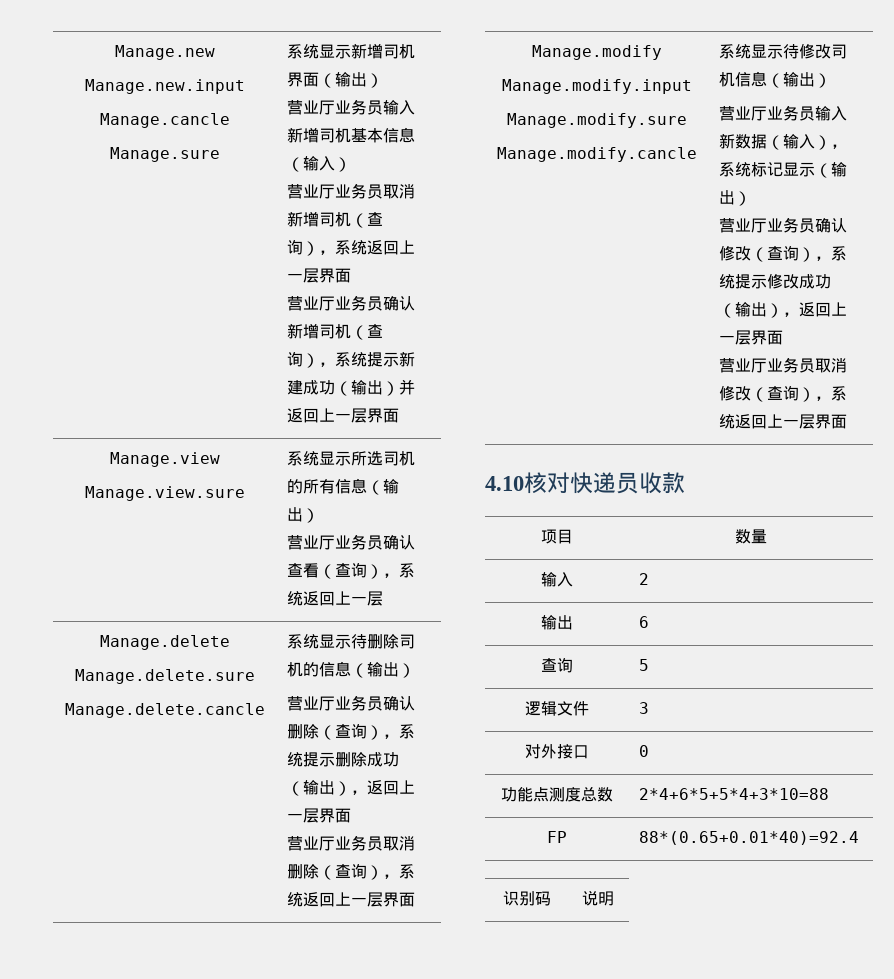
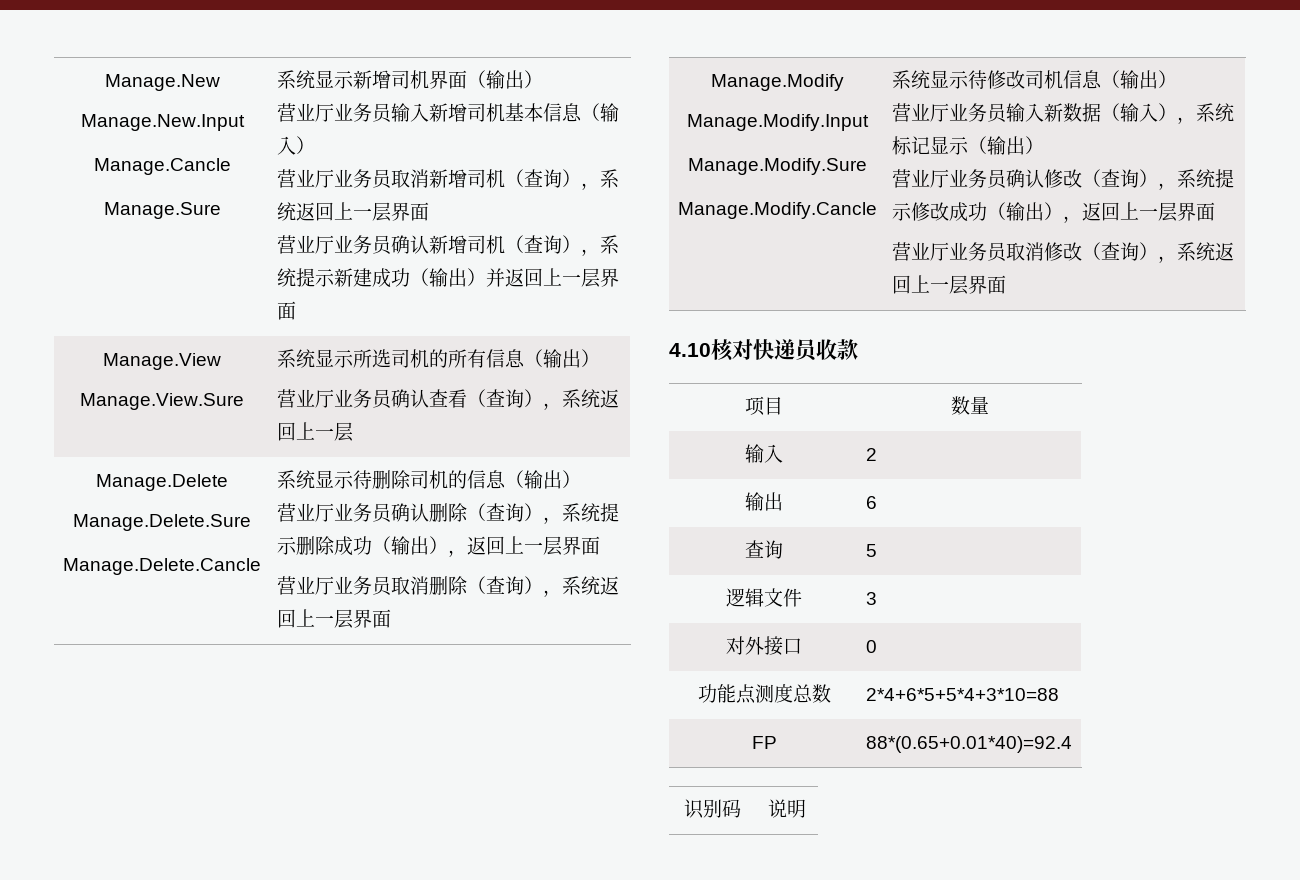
- Manage.new
- Manage.new.input
- Manage.cancle
- Manage.sure
+ Manage.New
+ Manage.New.Input
+ Manage.Cancle
+ Manage.Sure
- Manage.view
- Manage.view.sure | 系统显示所选司机的所有信息（输出）
+ Manage.View
+ Manage.View.Sure | 系统显示所选司机的所有信息（输出）
- Manage.delete
- Manage.delete.sure
- Manage.delete.cancle
+ Manage.Delete
+ Manage.Delete.Sure
+ Manage.Delete.Cancle
- Manage.modify
- Manage.modify.input
- Manage.modify.sure
- Manage.modify.cancle
+ Manage.Modify
+ Manage.Modify.Input
+ Manage.Modify.Sure
+ Manage.Modify.Cancle

